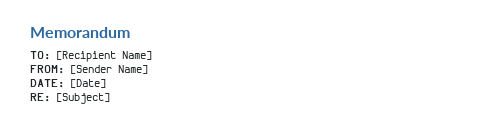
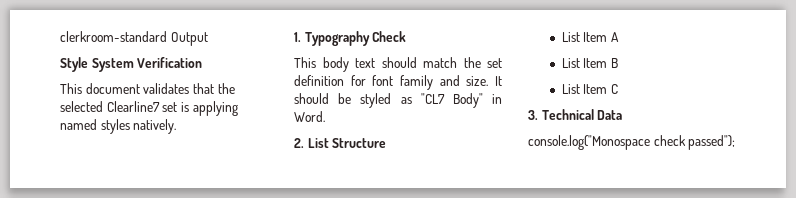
- Memorandum
- TO: [Recipient Name]
- FROM: [Sender Name]
- DATE: [Date]
- RE: [Subject]
+ clerkroom-standard Output
+ Style System Verification
+ This document validates that the selected Clearline7 set is applying named styles natively.
+ 1. Typography Check
+ This body text should match the set definition for font family and size. It should be styled as "CL7 Body" in Word.
+ 2. List Structure
+ List Item A
+ List Item B
+ List Item C
+ 3. Technical Data
+ console.log("Monospace check passed");

